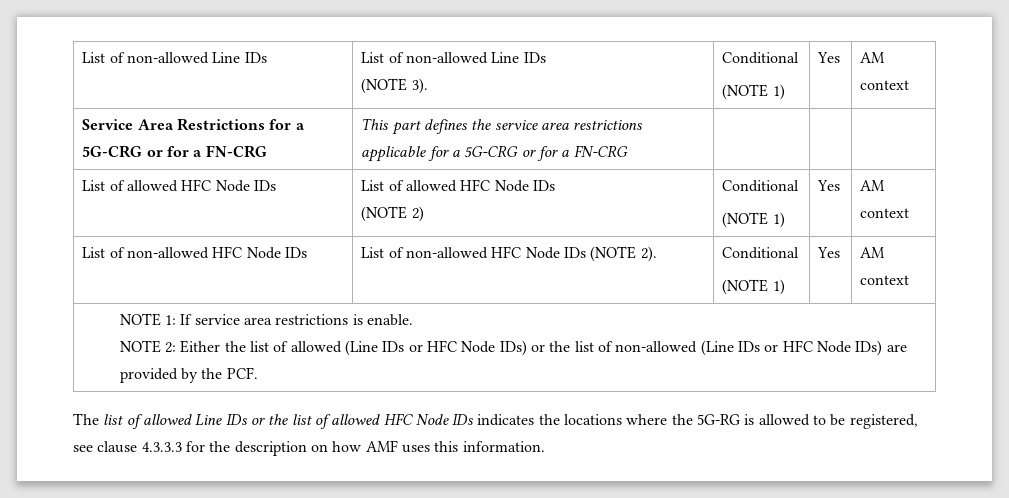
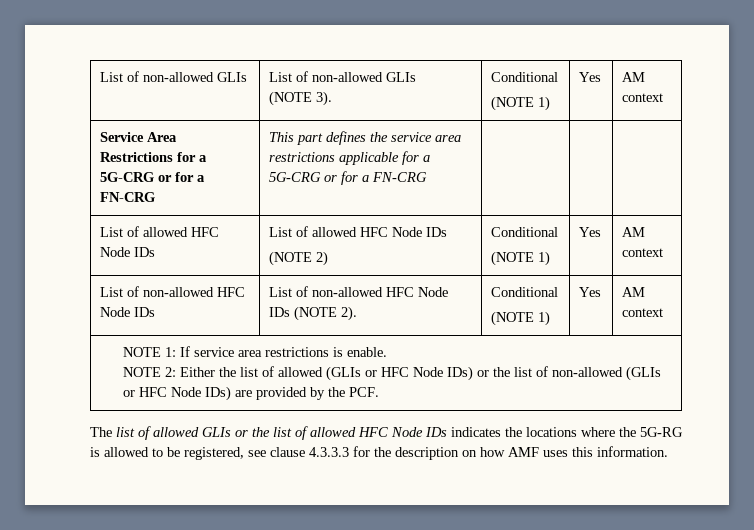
- List of non-allowed Line IDs | List of non-allowed Line IDs
+ List of non-allowed GLIs | List of non-allowed GLIs
  NOTE 1: If service area restrictions is enable.
- NOTE 2: Either the list of allowed (Line IDs or HFC Node IDs) or the list of non-allowed (Line IDs or HFC Node IDs) are provided by the PCF.
+ NOTE 2: Either the list of allowed (GLIs or HFC Node IDs) or the list of non-allowed (GLIs or HFC Node IDs) are provided by the PCF.
- The list of allowed Line IDs or the list of allowed HFC Node IDs indicates the locations where the 5G-RG is allowed to be registered, see clause 4.3.3.3 for the description on how AMF uses this information.
+ The list of allowed GLIs or the list of allowed HFC Node IDs indicates the locations where the 5G-RG is allowed to be registered, see clause 4.3.3.3 for the description on how AMF uses this information.

